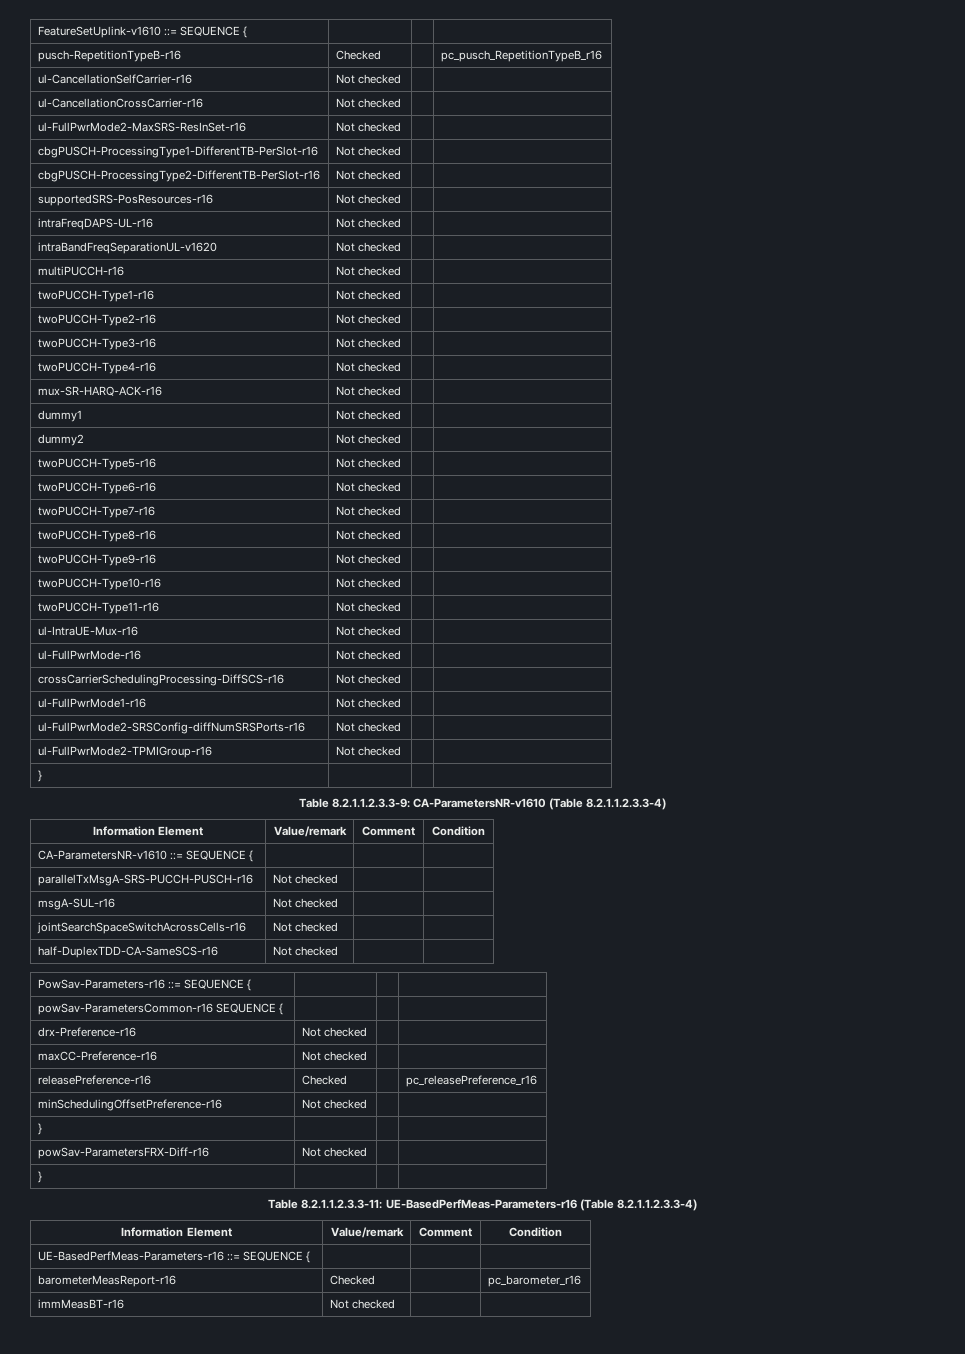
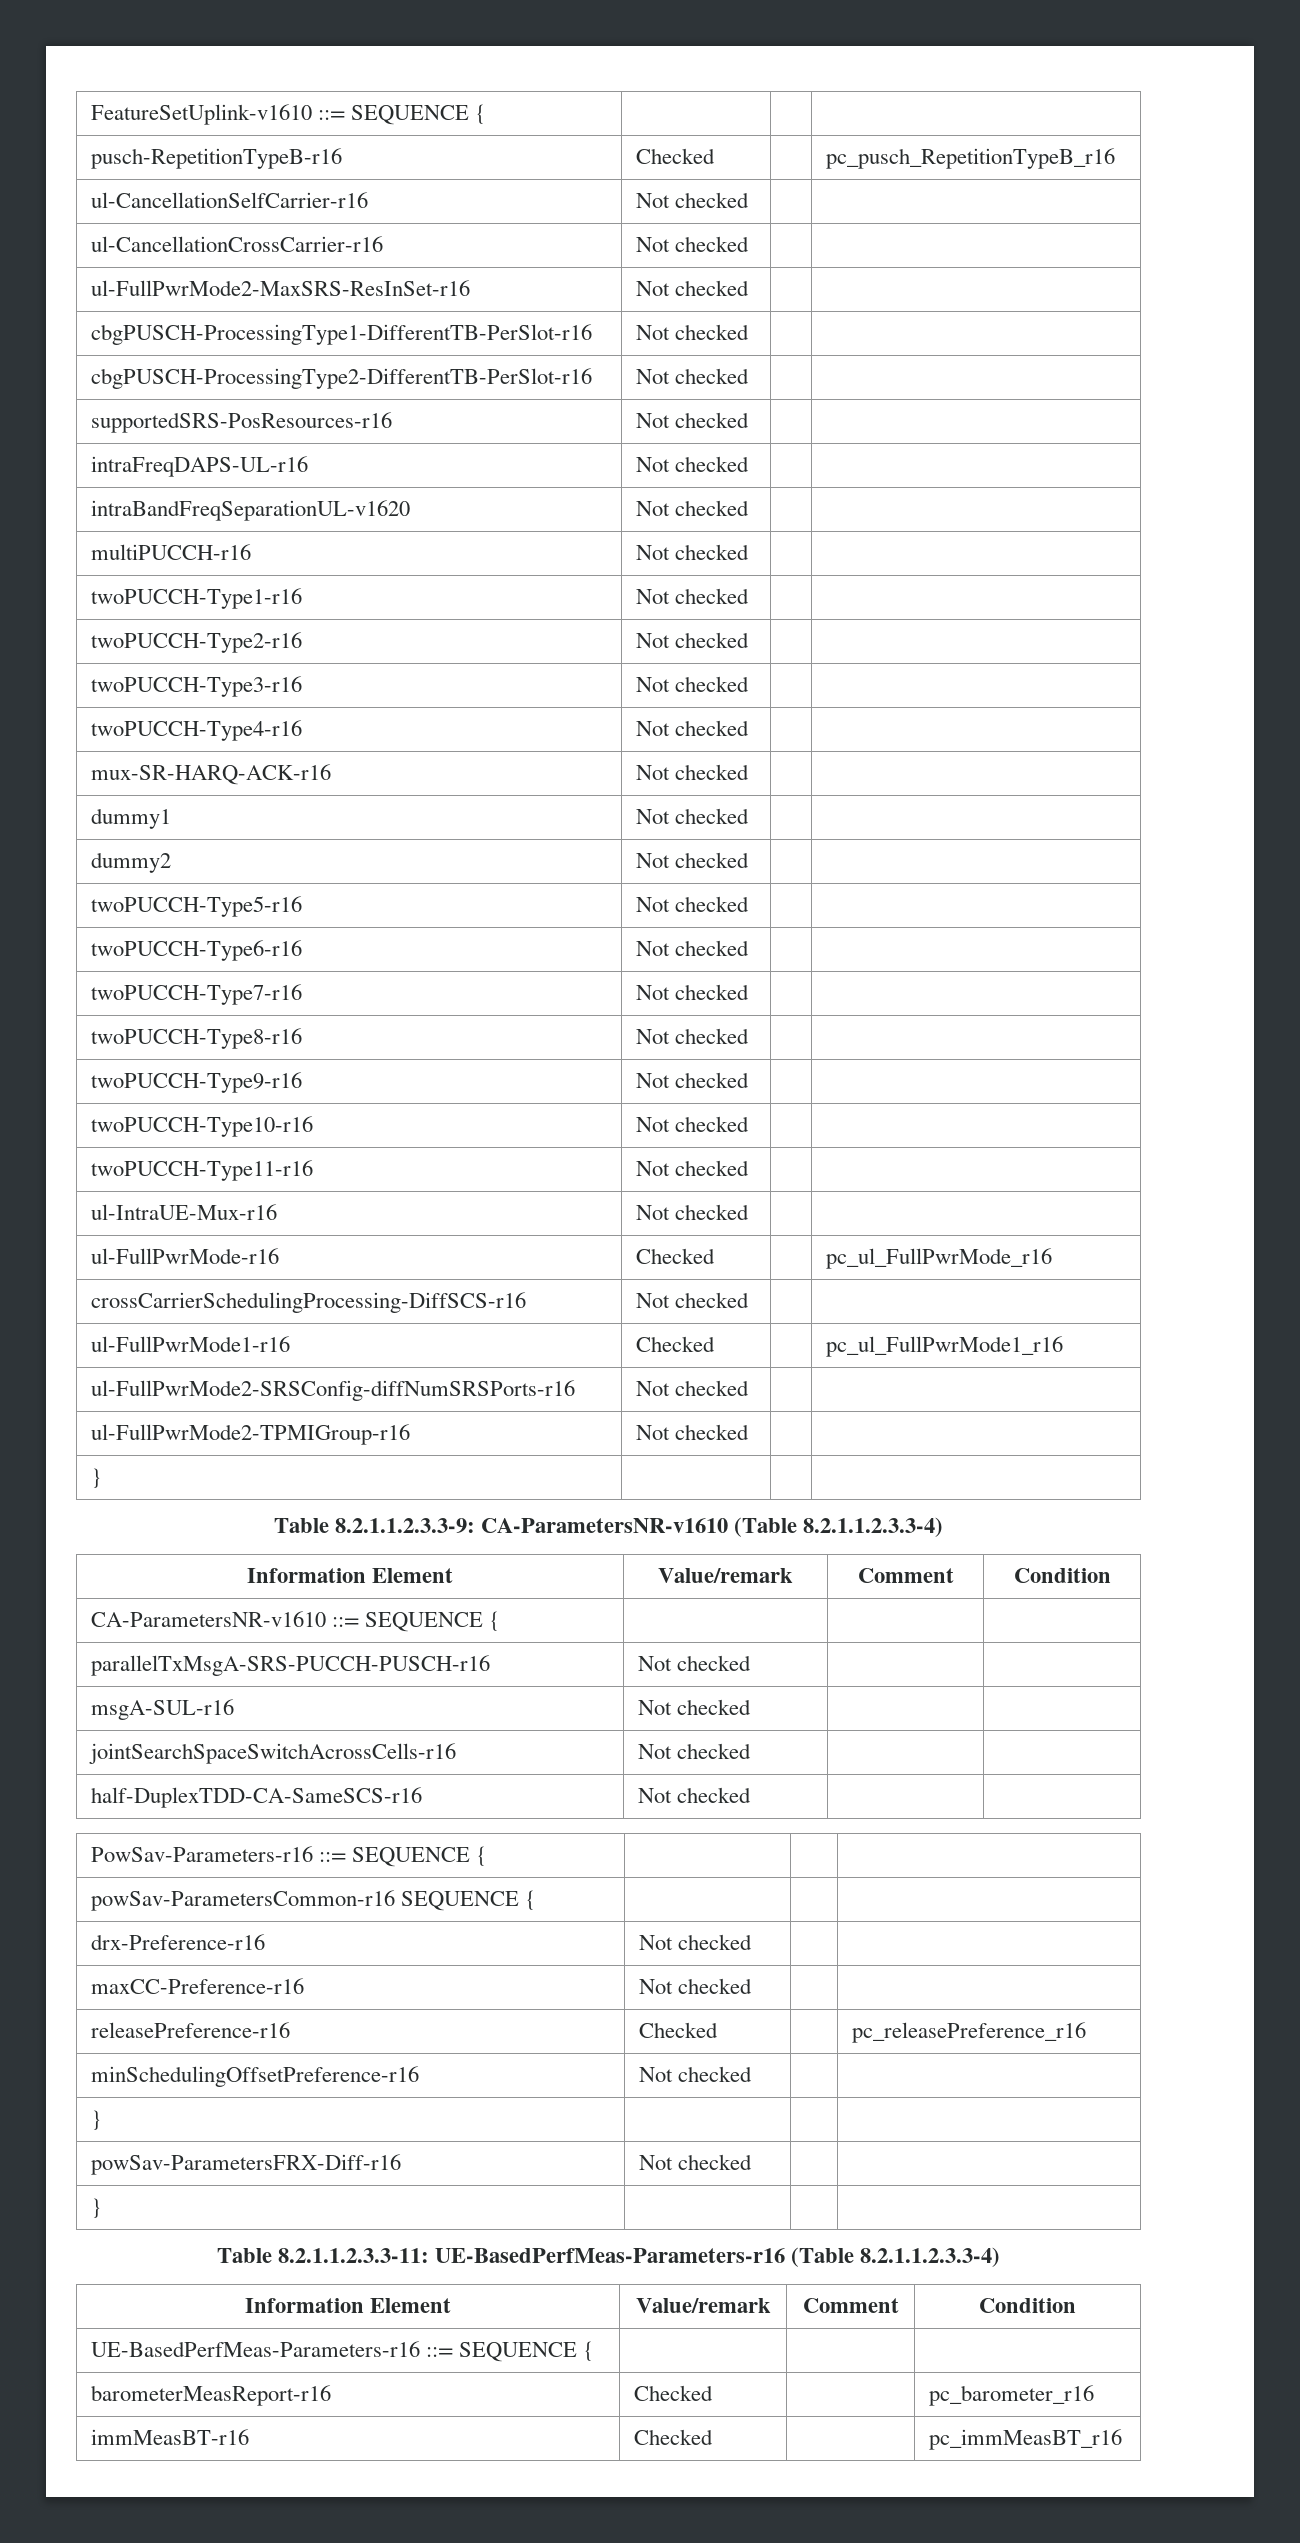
- ul-FullPwrMode-r16 | Not checked | |
+ ul-FullPwrMode-r16 | Checked | | pc_ul_FullPwrMode_r16
- ul-FullPwrMode1-r16 | Not checked | |
+ ul-FullPwrMode1-r16 | Checked | | pc_ul_FullPwrMode1_r16
- immMeasBT-r16 | Not checked | |
+ immMeasBT-r16 | Checked | | pc_immMeasBT_r16

